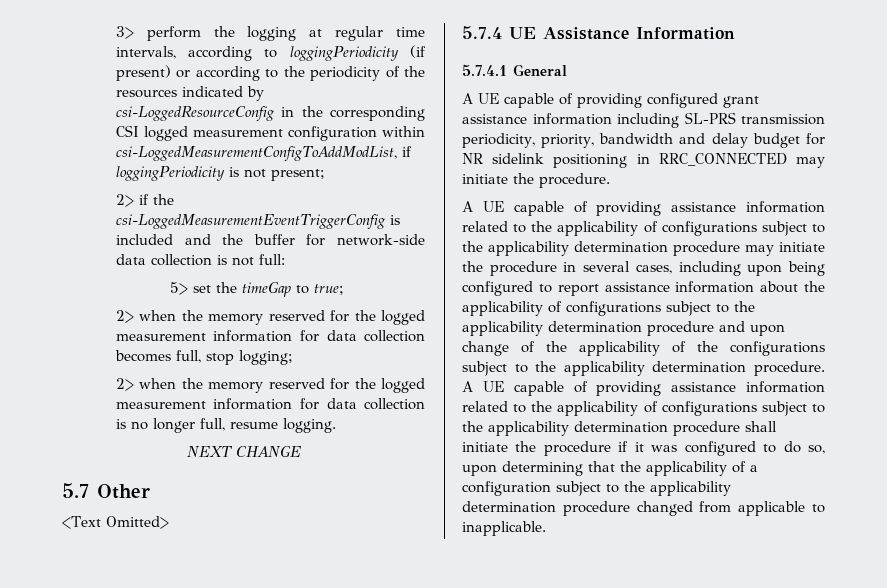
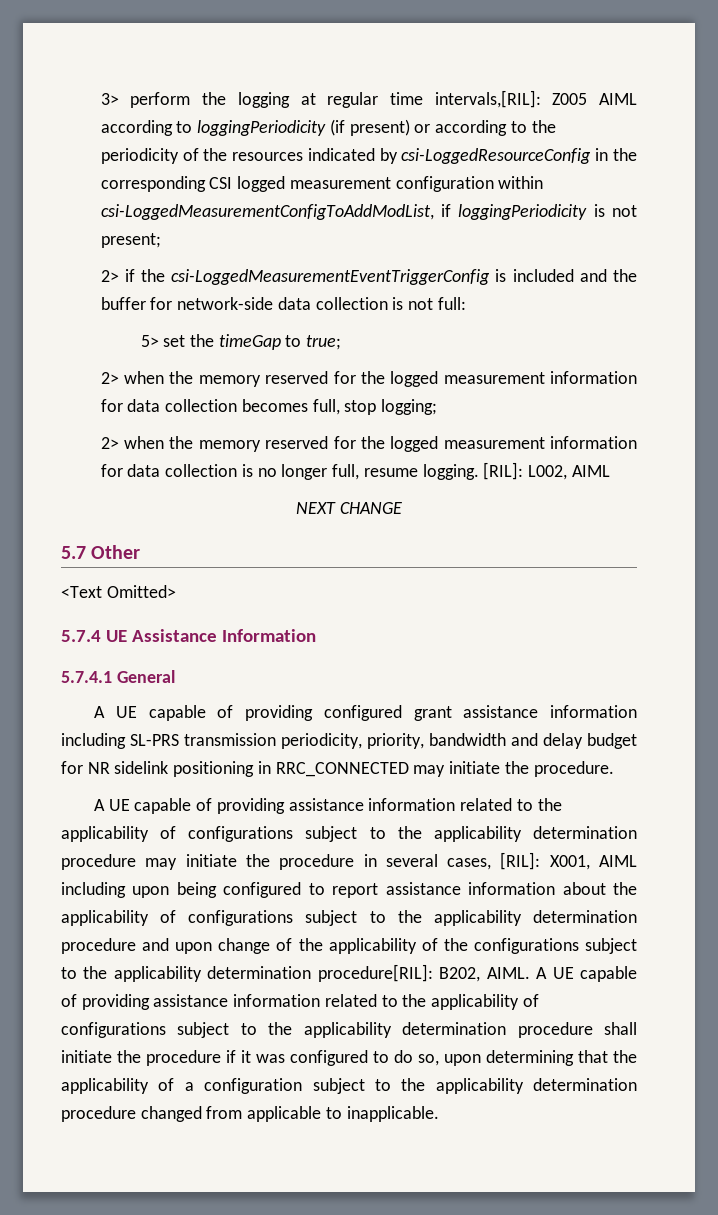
- 3> perform the logging at regular time intervals, according to loggingPeriodicity (if present) or according to the periodicity of the resources indicated by csi-LoggedResourceConfig in the corresponding CSI logged measurement configuration within csi-LoggedMeasurementConfigToAddModList, if loggingPeriodicity is not present;
+ 3> perform the logging at regular time intervals,[RIL]: Z005 AIML according to loggingPeriodicity (if present) or according to the periodicity of the resources indicated by csi-LoggedResourceConfig in the corresponding CSI logged measurement configuration within csi-LoggedMeasurementConfigToAddModList, if loggingPeriodicity is not present;
+ [RIL]: L002, AIML
- A UE capable of providing assistance information related to the applicability of configurations subject to the applicability determination procedure may initiate the procedure in several cases, including upon being configured to report assistance information about the applicability of configurations subject to the applicability determination procedure and upon change of the applicability of the configurations subject to the applicability determination procedure.
+ A UE capable of providing assistance information related to the applicability of configurations subject to the applicability determination procedure may initiate the procedure in several cases, [RIL]: X001, AIML including upon being configured to report assistance information about the applicability of configurations subject to the applicability determination procedure and upon change of the applicability of the configurations subject to the applicability determination procedure[RIL]: B202, AIML.

